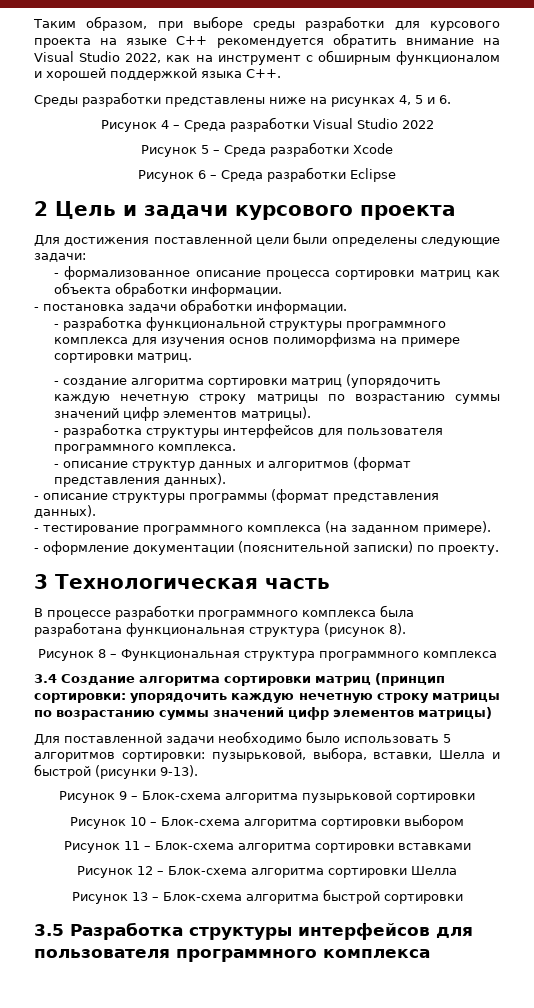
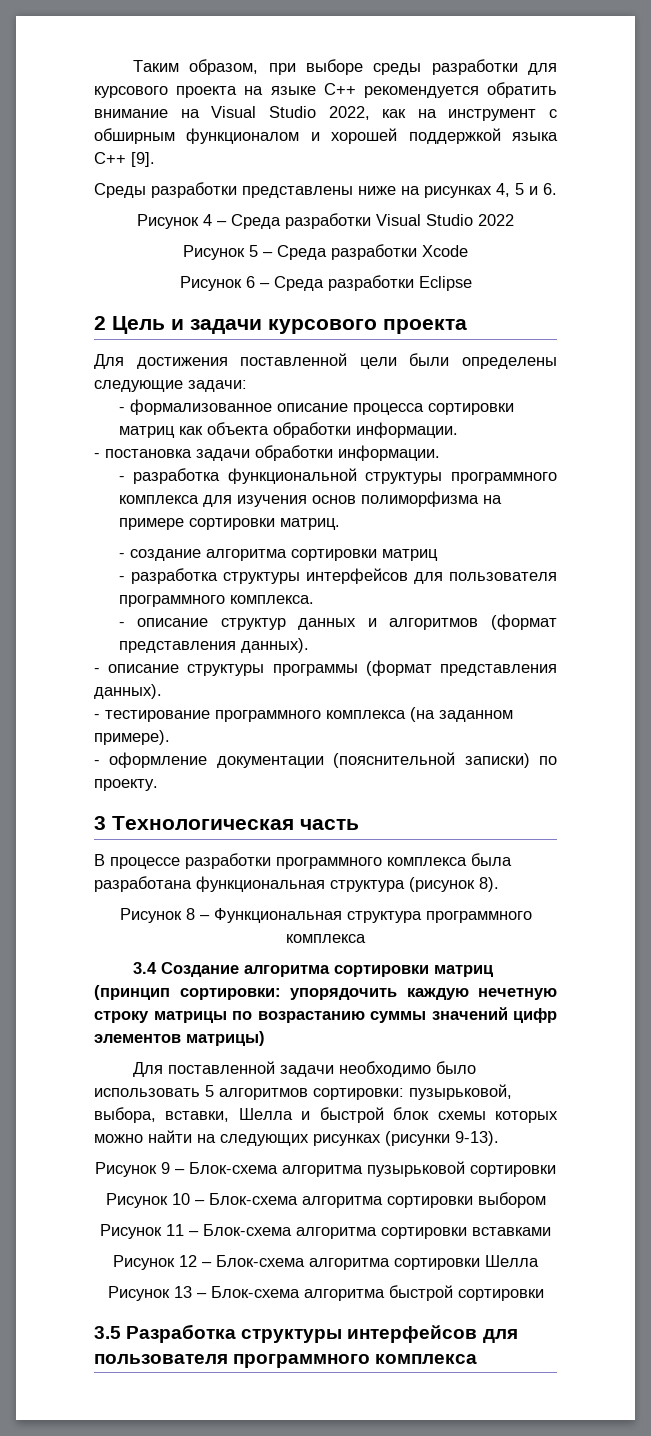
- Таким образом, при выборе среды разработки для курсового проекта на языке C++ рекомендуется обратить внимание на Visual Studio 2022, как на инструмент с обширным функционалом и хорошей поддержкой языка C++.
+ Таким образом, при выборе среды разработки для курсового проекта на языке C++ рекомендуется обратить внимание на Visual Studio 2022, как на инструмент с обширным функционалом и хорошей поддержкой языка C++ [9].
- - создание алгоритма сортировки матриц (упорядочить каждую нечетную строку матрицы по возрастанию суммы значений цифр элементов матрицы).
+ - создание алгоритма сортировки матриц
- Для поставленной задачи необходимо было использовать 5 алгоритмов сортировки: пузырьковой, выбора, вставки, Шелла и быстрой (рисунки 9-13).
+ Для поставленной задачи необходимо было использовать 5 алгоритмов сортировки: пузырьковой, выбора, вставки, Шелла и быстрой блок схемы которых можно найти на следующих рисунках (рисунки 9-13).

